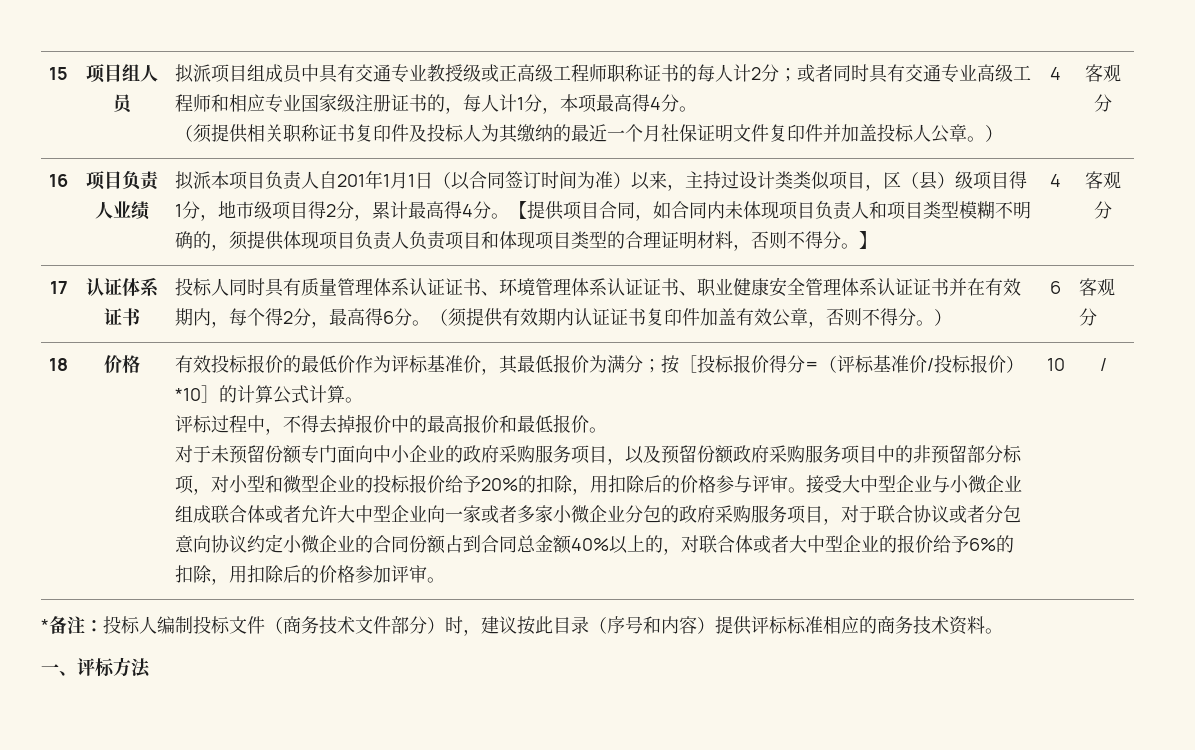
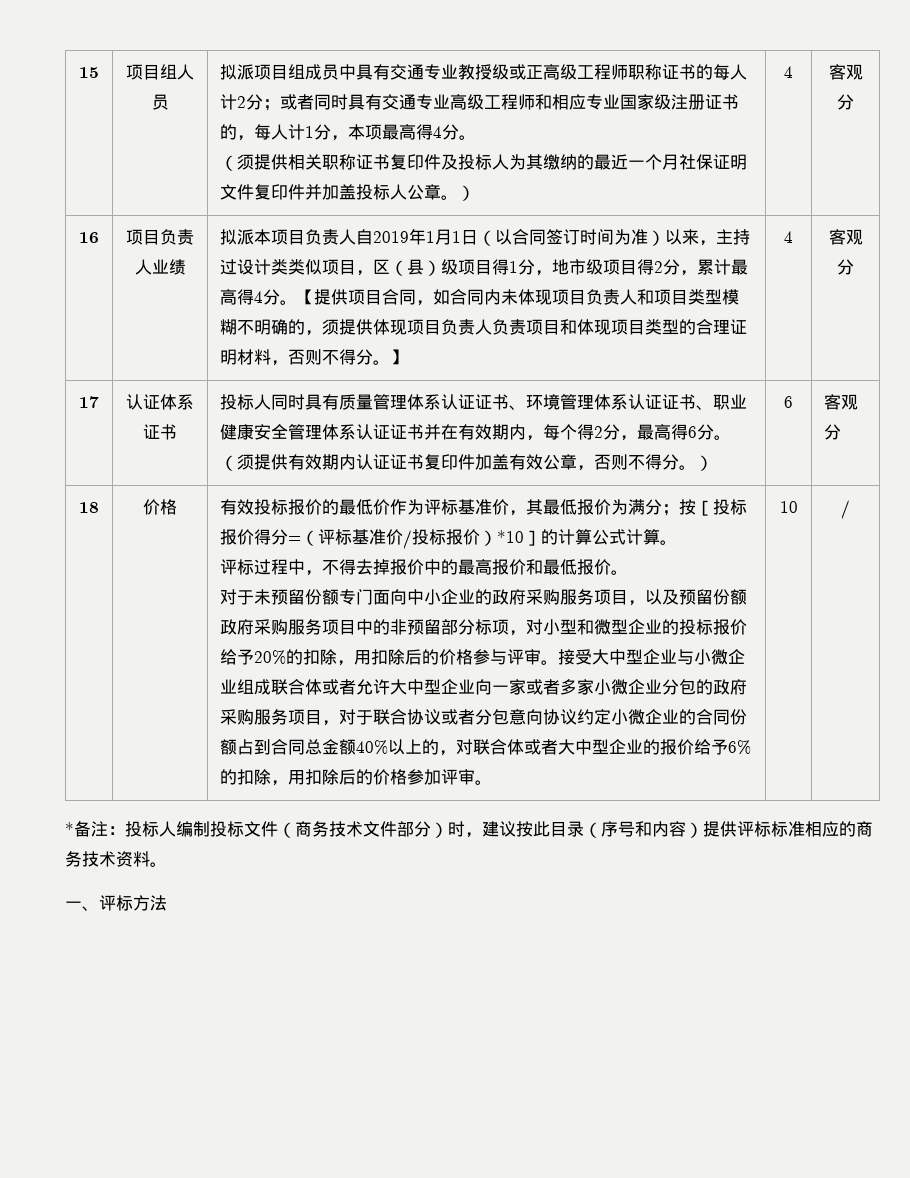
- 拟派本项目负责人自201年1月1日（以合同签订时间为准）以来，主持过设计类类似项目，区（县）级项目得1分，地市级项目得2分，累计最高得4分。
+ 拟派本项目负责人自2019年1月1日（以合同签订时间为准）以来，主持过设计类类似项目，区（县）级项目得1分，地市级项目得2分，累计最高得4分。

